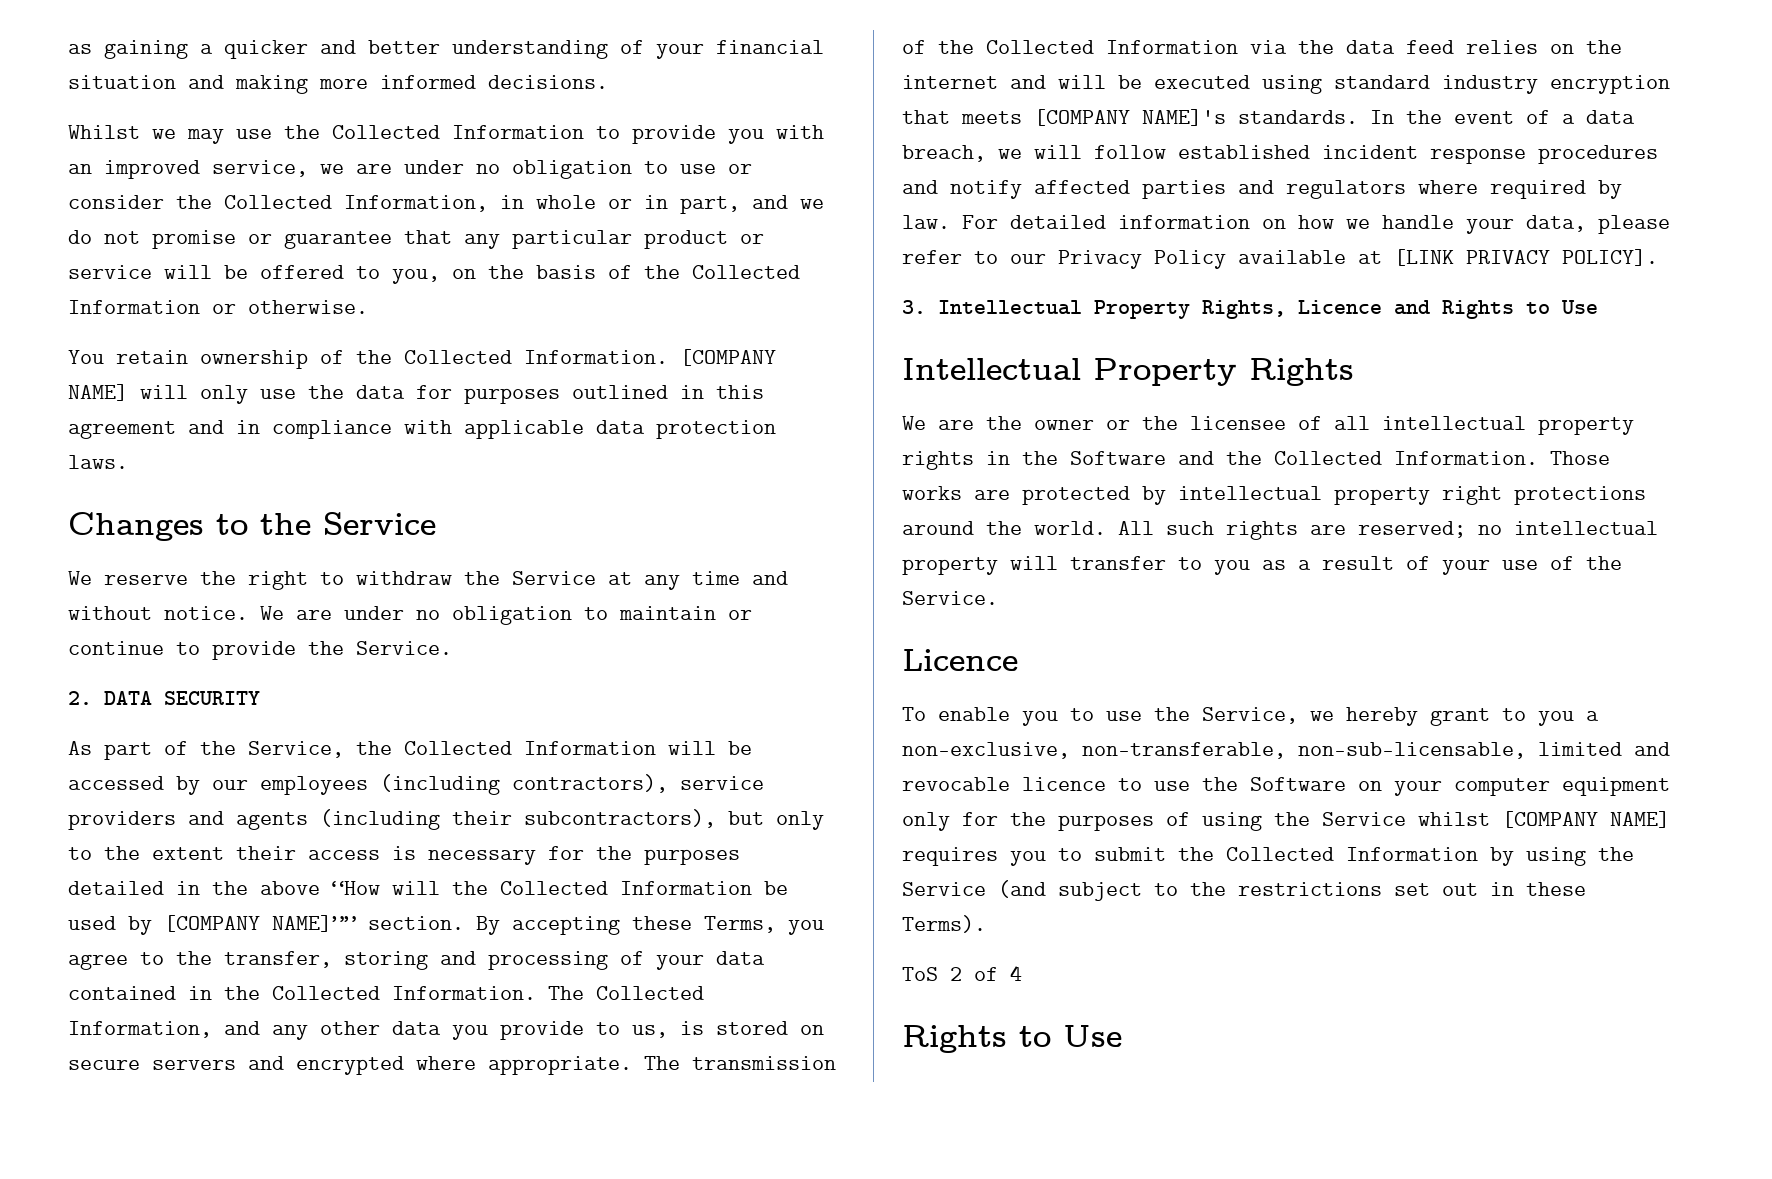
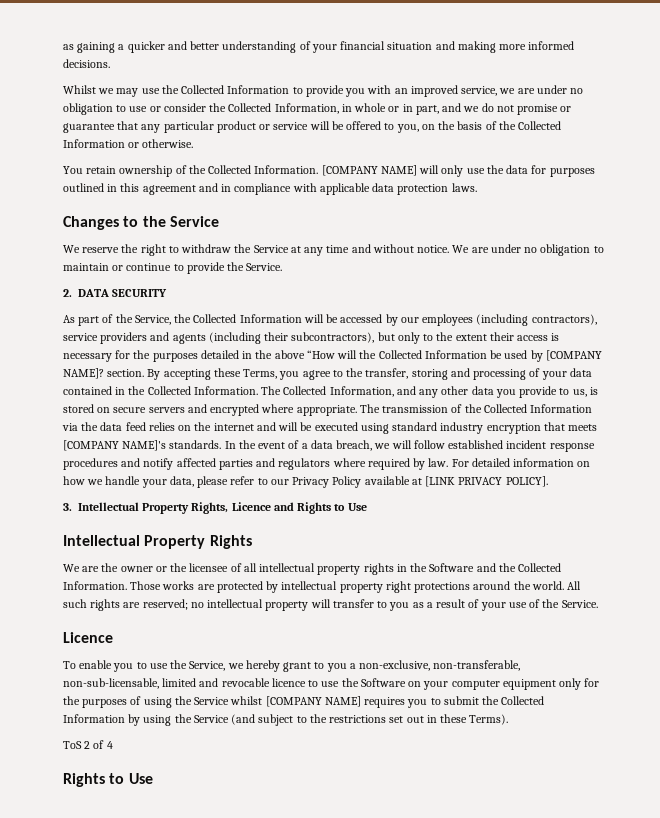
- As part of the Service, the Collected Information will be accessed by our employees (including contractors), service providers and agents (including their subcontractors), but only to the extent their access is necessary for the purposes detailed in the above “How will the Collected Information be used by [COMPANY NAME]”” section.
+ As part of the Service, the Collected Information will be accessed by our employees (including contractors), service providers and agents (including their subcontractors), but only to the extent their access is necessary for the purposes detailed in the above “How will the Collected Information be used by [COMPANY NAME]? section.

